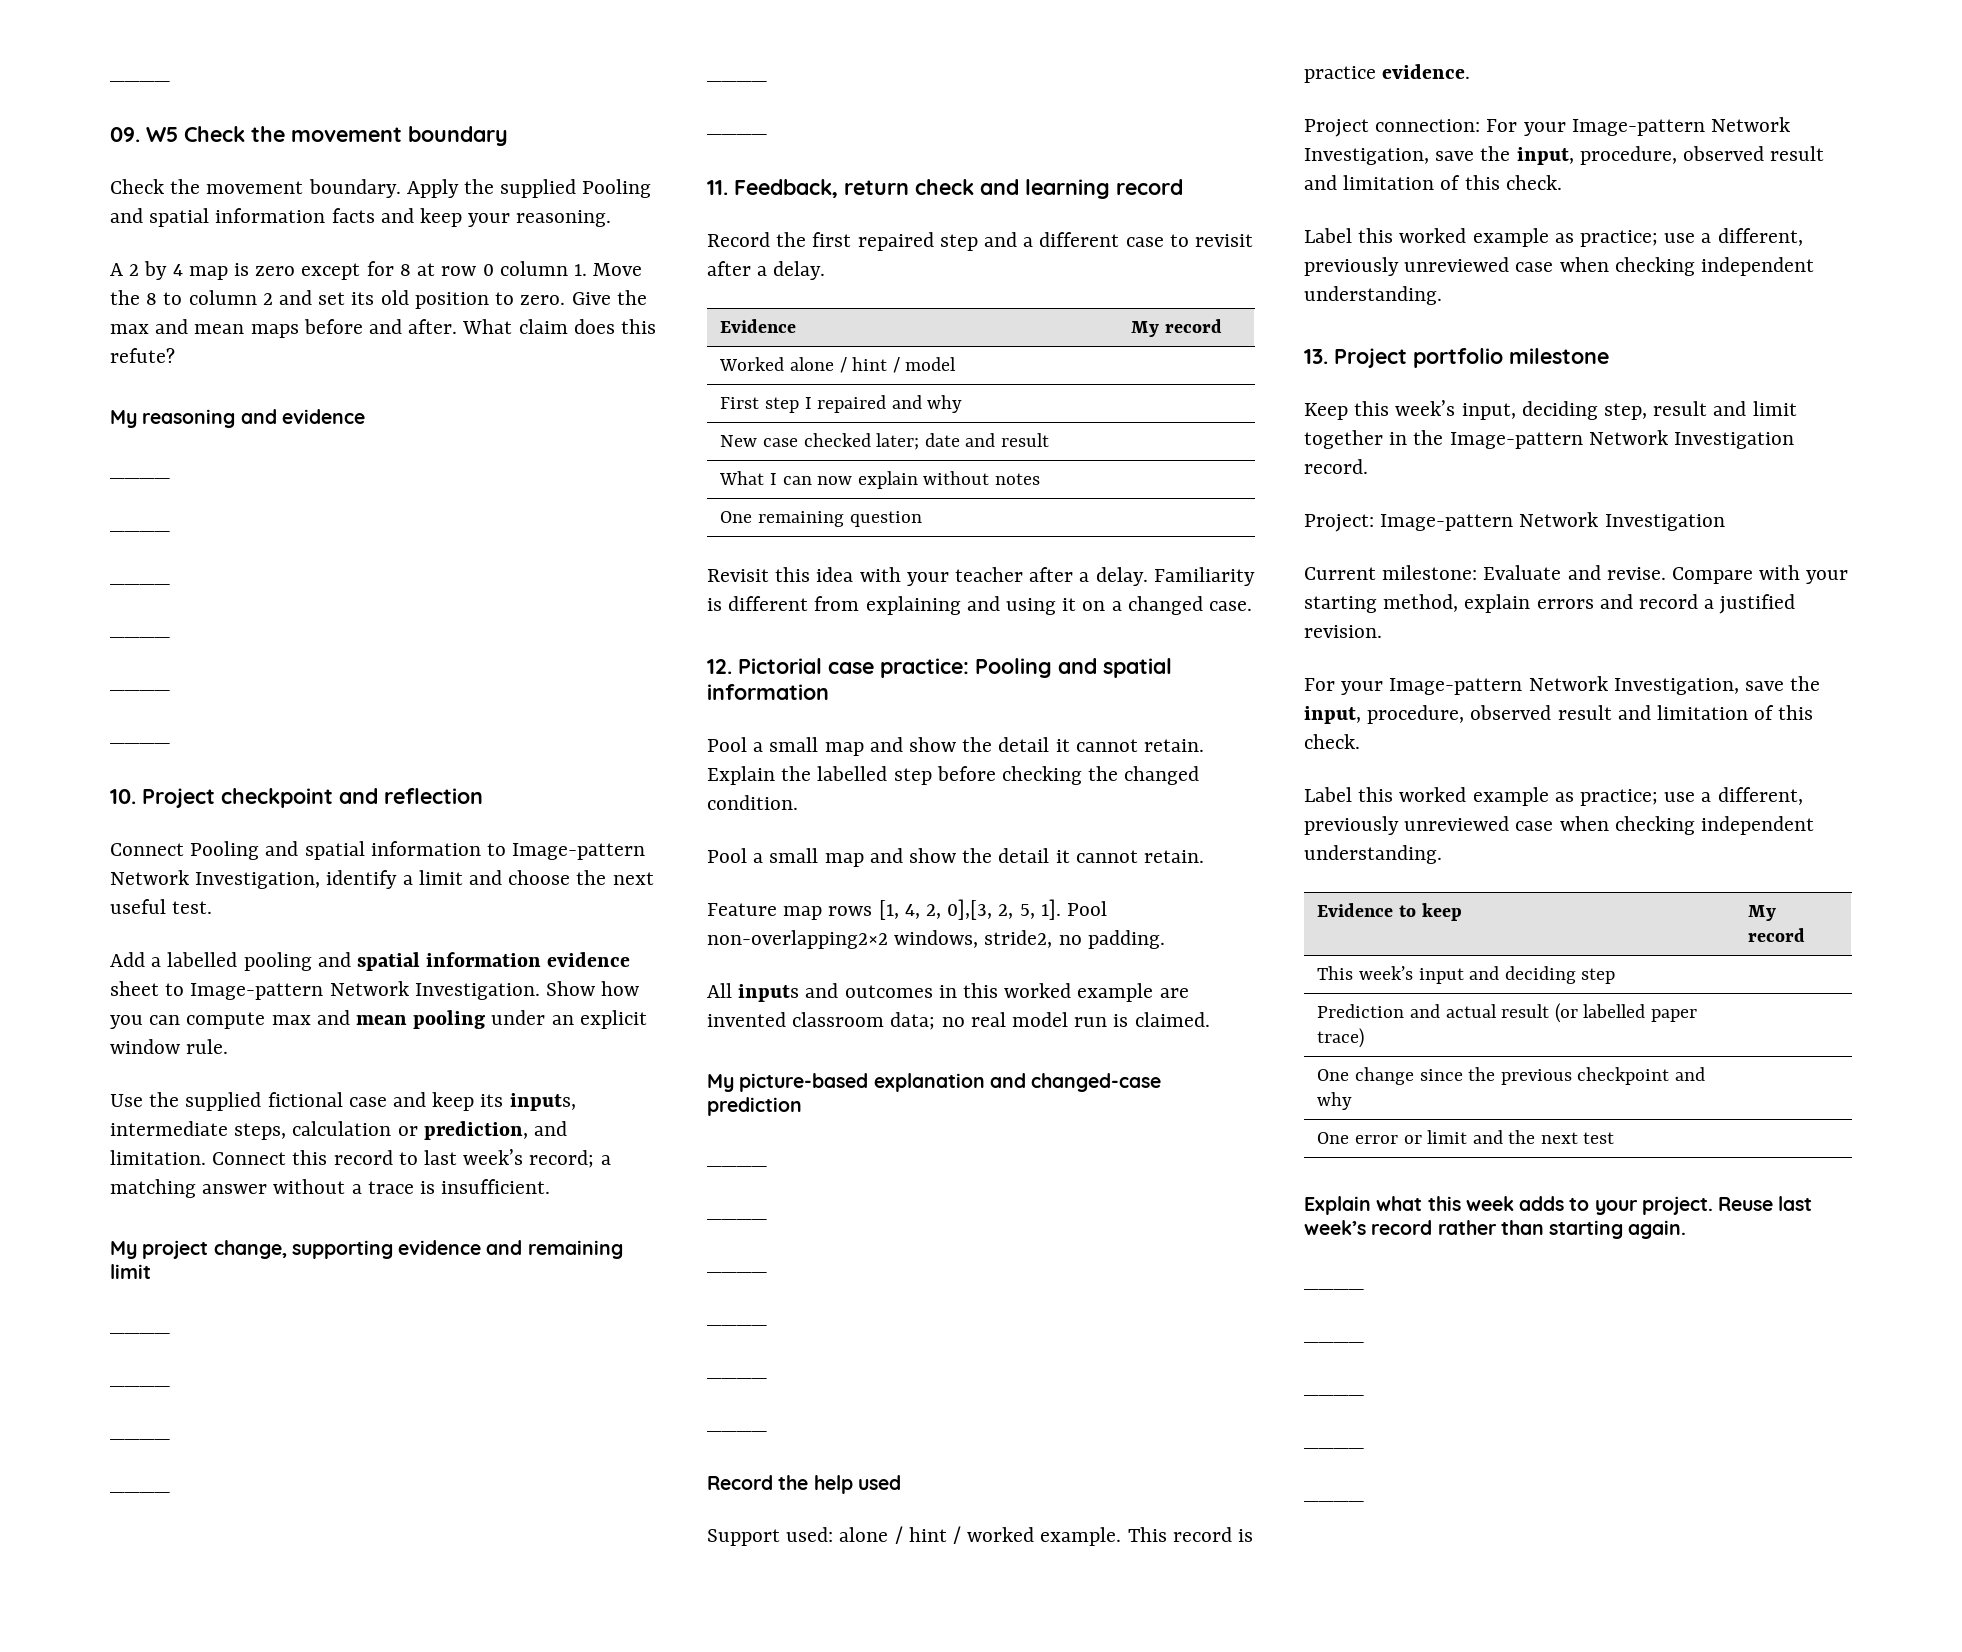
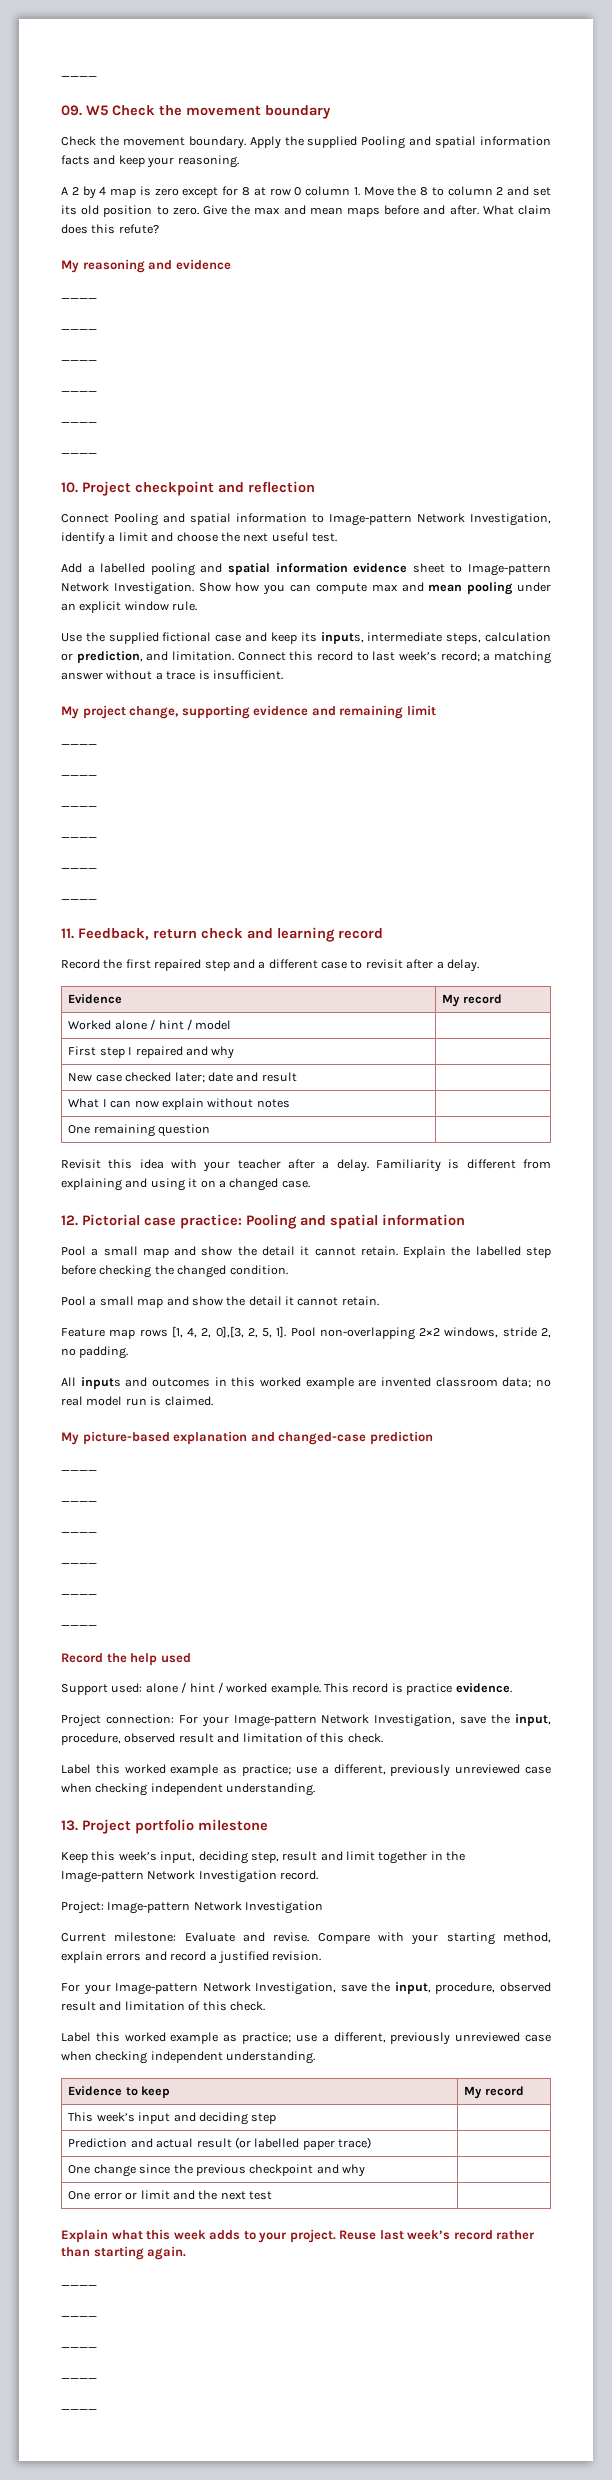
- Pool non-overlapping2×2 windows, stride2, no padding.
+ Pool non-overlapping 2×2 windows, stride 2, no padding.

